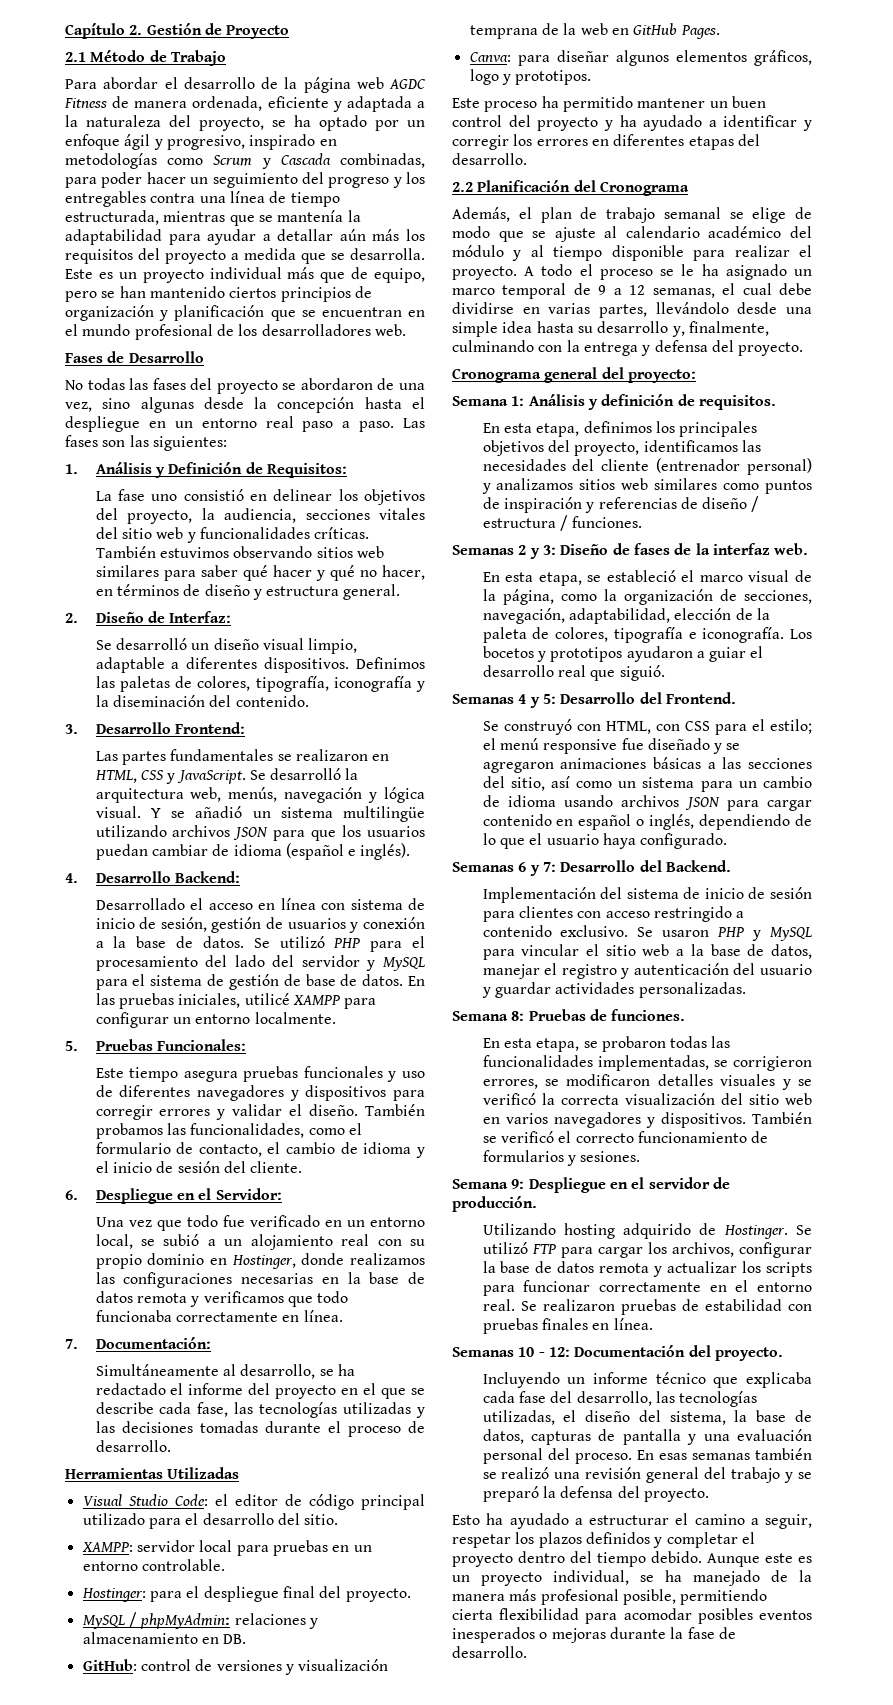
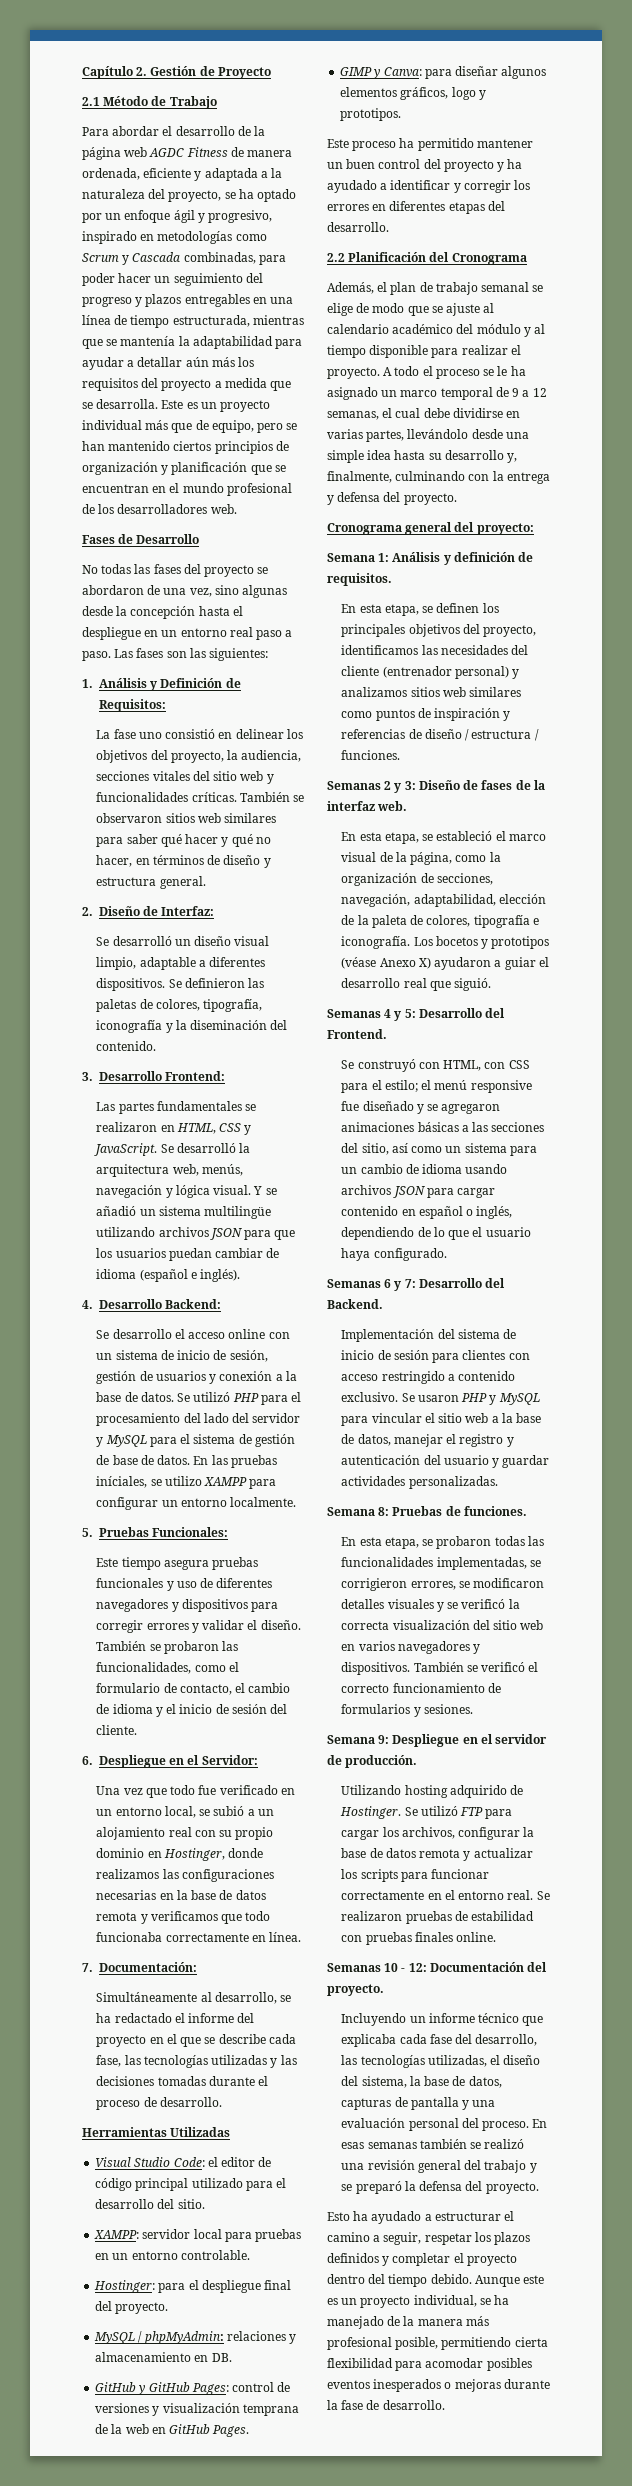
- Para abordar el desarrollo de la página web AGDC Fitness de manera ordenada, eficiente y adaptada a la naturaleza del proyecto, se ha optado por un enfoque ágil y progresivo, inspirado en metodologías como Scrum y Cascada combinadas, para poder hacer un seguimiento del progreso y los entregables contra una línea de tiempo estructurada, mientras que se mantenía la adaptabilidad para ayudar a detallar aún más los requisitos del proyecto a medida que se desarrolla.
+ Para abordar el desarrollo de la página web AGDC Fitness de manera ordenada, eficiente y adaptada a la naturaleza del proyecto, se ha optado por un enfoque ágil y progresivo, inspirado en metodologías como Scrum y Cascada combinadas, para poder hacer un seguimiento del progreso y plazos entregables en una línea de tiempo estructurada, mientras que se mantenía la adaptabilidad para ayudar a detallar aún más los requisitos del proyecto a medida que se desarrolla.
- También estuvimos observando sitios web similares para saber qué hacer y qué no hacer, en términos de diseño y estructura general.
+ También se observaron sitios web similares para saber qué hacer y qué no hacer, en términos de diseño y estructura general.
- Definimos las paletas de colores, tipografía, iconografía y la diseminación del contenido.
+ Se definieron las paletas de colores, tipografía, iconografía y la diseminación del contenido.
- Desarrollado el acceso en línea con sistema de inicio de sesión, gestión de usuarios y conexión a la base de datos.
+ Se desarrollo el acceso online con un sistema de inicio de sesión, gestión de usuarios y conexión a la base de datos.
- En las pruebas iniciales, utilicé XAMPP para configurar un entorno localmente.
+ En las pruebas iníciales, se utilizo XAMPP para configurar un entorno localmente.
- También probamos las funcionalidades, como el formulario de contacto, el cambio de idioma y el inicio de sesión del cliente.
+ También se probaron las funcionalidades, como el formulario de contacto, el cambio de idioma y el inicio de sesión del cliente.
- GitHub: control de versiones y visualización temprana de la web en GitHub Pages.
+ GitHub y GitHub Pages: control de versiones y visualización temprana de la web en GitHub Pages.
- Canva: para diseñar algunos elementos gráficos, logo y prototipos.
+ GIMP y Canva: para diseñar algunos elementos gráficos, logo y prototipos.
- En esta etapa, definimos los principales objetivos del proyecto, identificamos las necesidades del cliente (entrenador personal) y analizamos sitios web similares como puntos de inspiración y referencias de diseño / estructura / funciones.
+ En esta etapa, se definen los principales objetivos del proyecto, identificamos las necesidades del cliente (entrenador personal) y analizamos sitios web similares como puntos de inspiración y referencias de diseño / estructura / funciones.
- Los bocetos y prototipos ayudaron a guiar el desarrollo real que siguió.
+ Los bocetos y prototipos (véase Anexo X) ayudaron a guiar el desarrollo real que siguió.
- Se realizaron pruebas de estabilidad con pruebas finales en línea.
+ Se realizaron pruebas de estabilidad con pruebas finales online.

